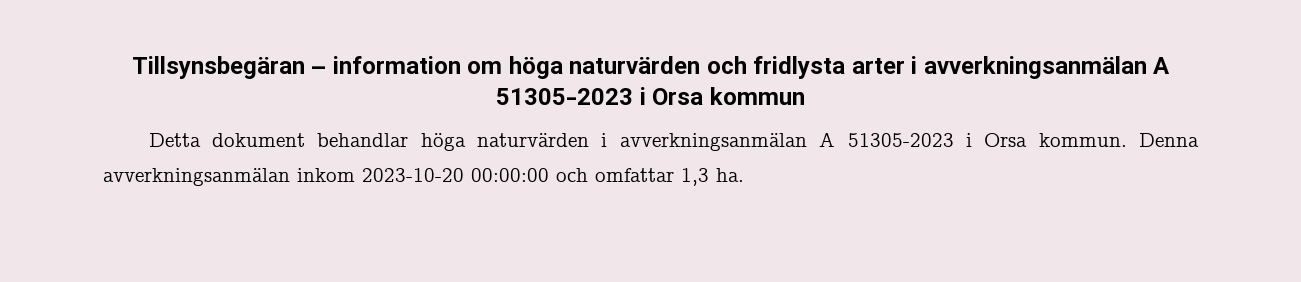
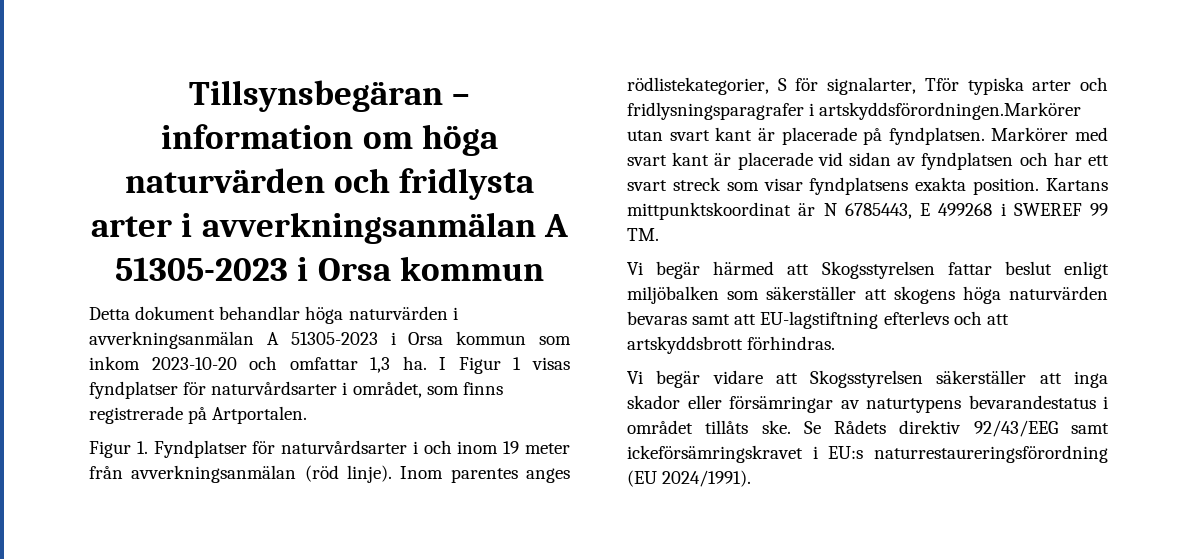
- Detta dokument behandlar höga naturvärden i avverkningsanmälan A 51305-2023 i Orsa kommun. Denna avverkningsanmälan inkom 2023-10-20 00:00:00 och omfattar 1,3 ha.
+ Detta dokument behandlar höga naturvärden i avverkningsanmälan A 51305-2023 i Orsa kommun som inkom 2023-10-20 och omfattar 1,3 ha.
+ I Figur 1 visas fyndplatser för naturvårdsarter i området, som finns registrerade på Artportalen.
+ Figur 1. Fyndplatser för naturvårdsarter i och inom 19 meter från avverkningsanmälan (röd linje). Inom parentes anges rödlistekategorier, S för signalarter, Tför typiska arter och fridlysningsparagrafer i artskyddsförordningen.Markörer utan svart kant är placerade på fyndplatsen. Markörer med svart kant är placerade vid sidan av fyndplatsen och har ett svart streck som visar fyndplatsens exakta position. Kartans mittpunktskoordinat är N 6785443, E 499268 i SWEREF 99 TM.
+ Vi begär härmed att Skogsstyrelsen fattar beslut enligt miljöbalken som säkerställer att skogens höga naturvärden bevaras samt att EU-lagstiftning efterlevs och att artskyddsbrott förhindras.
+ Vi begär vidare att Skogsstyrelsen säkerställer att inga skador eller försämringar av naturtypens bevarandestatus i området tillåts ske. Se Rådets direktiv 92/43/EEG samt ickeförsämringskravet i EU:s naturrestaureringsförordning (EU 2024/1991).

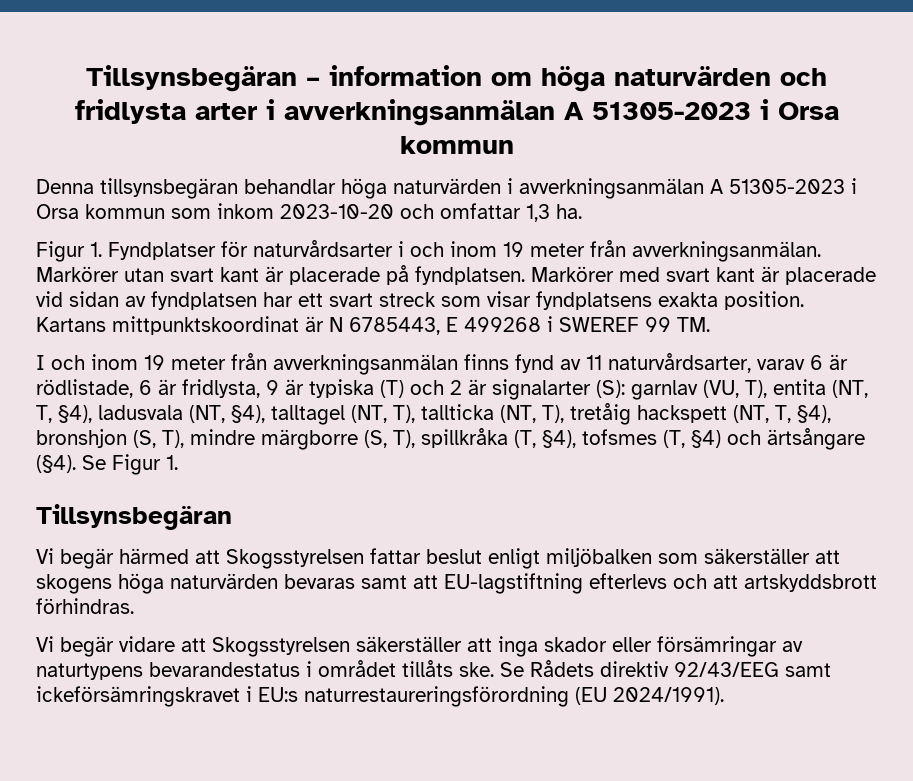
- Detta dokument behandlar höga naturvärden i avverkningsanmälan A 51305-2023 i Orsa kommun som inkom 2023-10-20 och omfattar 1,3 ha. I Figur 1 visas fyndplatser för naturvårdsarter i området, som finns registrerade på Artportalen.
+ Denna tillsynsbegäran behandlar höga naturvärden i avverkningsanmälan A 51305-2023 i Orsa kommun som inkom 2023-10-20 och omfattar 1,3 ha.
- Figur 1. Fyndplatser för naturvårdsarter i och inom 19 meter från avverkningsanmälan (röd linje). Inom parentes anges rödlistekategorier, S för signalarter, Tför typiska arter och fridlysningsparagrafer i artskyddsförordningen.Markörer utan svart kant är placerade på fyndplatsen.
+ Figur 1. Fyndplatser för naturvårdsarter i och inom 19 meter från avverkningsanmälan. Markörer utan svart kant är placerade på fyndplatsen.
- Markörer med svart kant är placerade vid sidan av fyndplatsen och har ett svart streck som visar fyndplatsens exakta position.
+ Markörer med svart kant är placerade vid sidan av fyndplatsen har ett svart streck som visar fyndplatsens exakta position.
+ I och inom 19 meter från avverkningsanmälan finns fynd av 11 naturvårdsarter, varav 6 är rödlistade, 6 är fridlysta, 9 är typiska (T) och 2 är signalarter (S): garnlav (VU, T), entita (NT, T, §4), ladusvala (NT, §4), talltagel (NT, T), tallticka (NT, T), tretåig hackspett (NT, T, §4), bronshjon (S, T), mindre märgborre (S, T), spillkråka (T, §4), tofsmes (T, §4) och ärtsångare (§4). Se Figur 1.
+ Tillsynsbegäran

